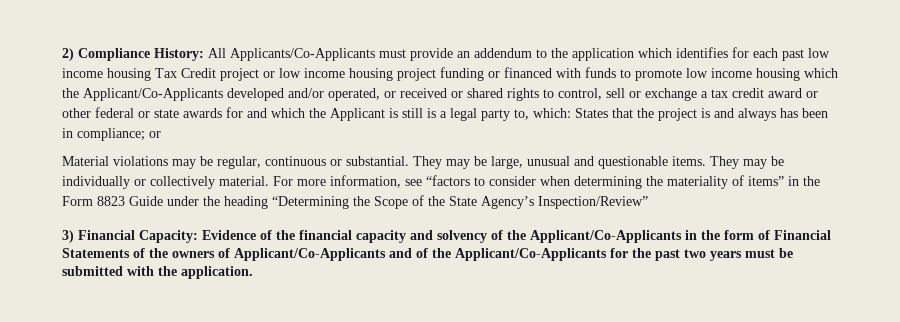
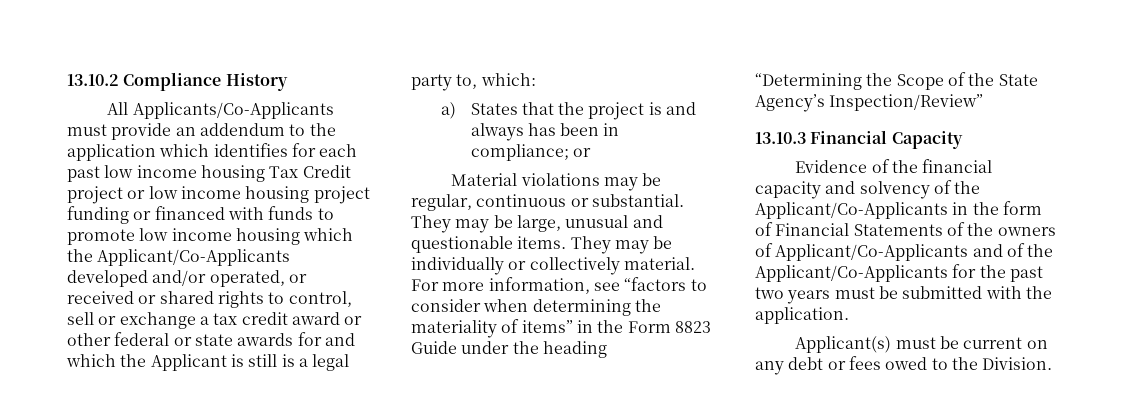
- 2) Compliance History: All Applicants/Co-Applicants must provide an addendum to the application which identifies for each past low income housing Tax Credit project or low income housing project funding or financed with funds to promote low income housing which the Applicant/Co-Applicants developed and/or operated, or received or shared rights to control, sell or exchange a tax credit award or other federal or state awards for and which the Applicant is still is a legal party to, which: States that the project is and always has been in compliance;
+ 13.10.2 Compliance History
+ All Applicants/Co-Applicants must provide an addendum to the application which identifies for each past low income housing Tax Credit project or low income housing project funding or financed with funds to promote low income housing which the Applicant/Co-Applicants developed and/or operated, or received or shared rights to control, sell or exchange a tax credit award or other federal or state awards for and which the Applicant is still is a legal party to, which:
+ a) States that the project is and always has been in compliance;
- 3) Financial Capacity: Evidence of the financial capacity and solvency of the Applicant/Co-Applicants in the form of Financial Statements of the owners of Applicant/Co-Applicants and of the Applicant/Co-Applicants for the past two years must be submitted with the application.
+ 13.10.3 Financial Capacity
+ Evidence of the financial capacity and solvency of the Applicant/Co-Applicants in the form of Financial Statements of the owners of Applicant/Co-Applicants and of the Applicant/Co-Applicants for the past two years must be submitted with the application.
+ Applicant(s) must be current on any debt or fees owed to the Division.

